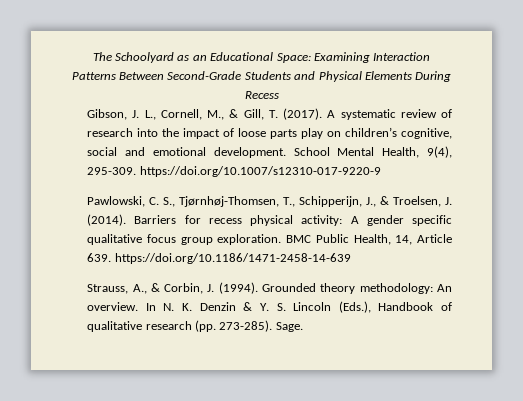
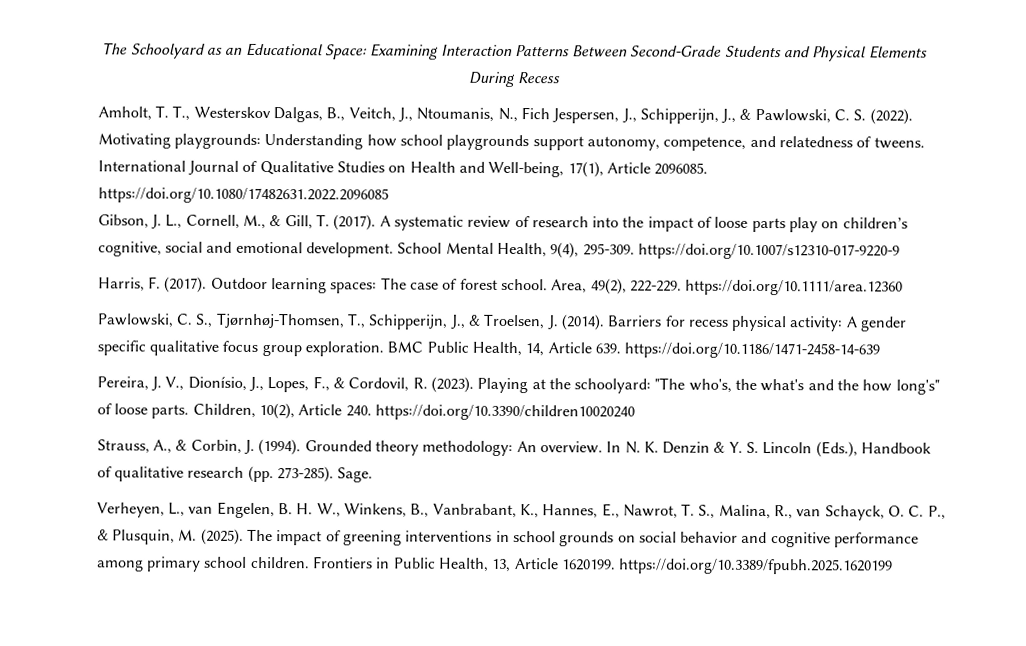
+ Amholt, T. T., Westerskov Dalgas, B., Veitch, J., Ntoumanis, N., Fich Jespersen, J., Schipperijn, J., & Pawlowski, C. S. (2022). Motivating playgrounds: Understanding how school playgrounds support autonomy, competence, and relatedness of tweens. International Journal of Qualitative Studies on Health and Well-being, 17(1), Article 2096085. https://doi.org/10.1080/17482631.2022.2096085
+ Harris, F. (2017). Outdoor learning spaces: The case of forest school. Area, 49(2), 222-229. https://doi.org/10.1111/area.12360
+ Pereira, J. V., Dionísio, J., Lopes, F., & Cordovil, R. (2023). Playing at the schoolyard: "The who's, the what's and the how long's" of loose parts. Children, 10(2), Article 240. https://doi.org/10.3390/children10020240
+ Verheyen, L., van Engelen, B. H. W., Winkens, B., Vanbrabant, K., Hannes, E., Nawrot, T. S., Malina, R., van Schayck, O. C. P., & Plusquin, M. (2025). The impact of greening interventions in school grounds on social behavior and cognitive performance among primary school children. Frontiers in Public Health, 13, Article 1620199. https://doi.org/10.3389/fpubh.2025.1620199

